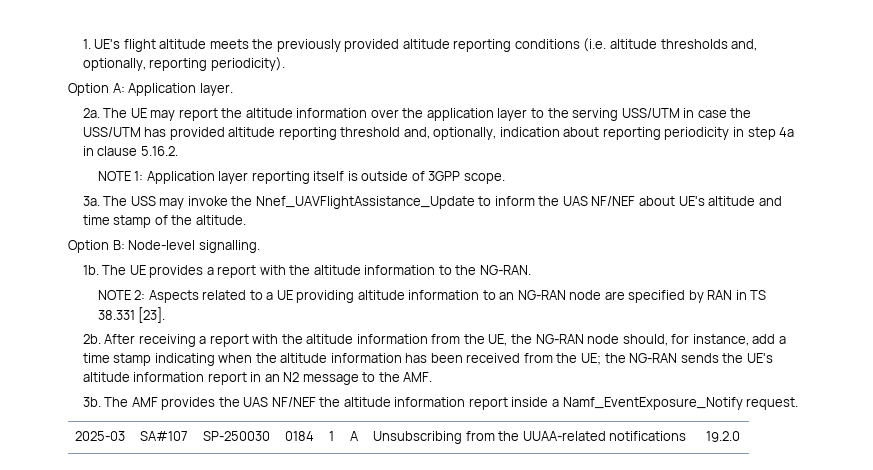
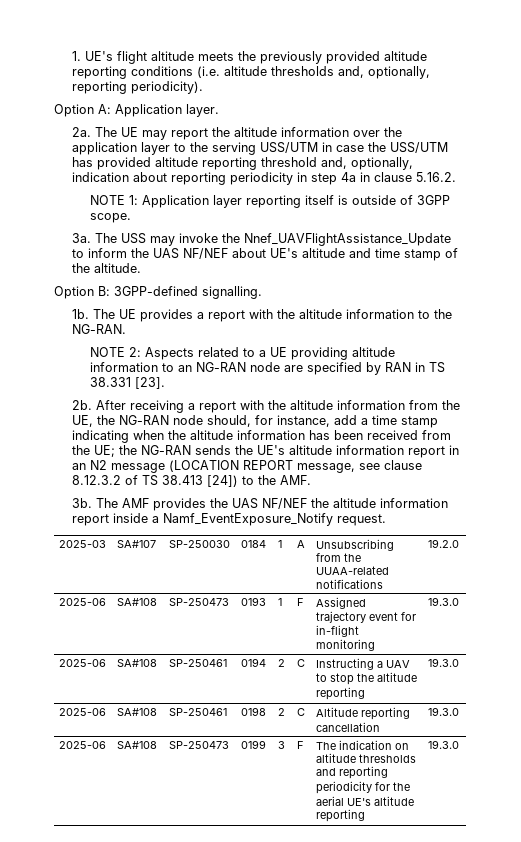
- Option B: Node-level signalling.
+ Option B: 3GPP-defined signalling.
- After receiving a report with the altitude information from the UE, the NG-RAN node should, for instance, add a time stamp indicating when the altitude information has been received from the UE; the NG-RAN sends the UE's altitude information report in an N2 message to the AMF.
+ After receiving a report with the altitude information from the UE, the NG-RAN node should, for instance, add a time stamp indicating when the altitude information has been received from the UE; the NG-RAN sends the UE's altitude information report in an N2 message (LOCATION REPORT message, see clause 8.12.3.2 of TS 38.413 [24]) to the AMF.
+ 2025-06 | SA#108 | SP-250473 | 0193 | 1 | F | Assigned trajectory event for in-flight monitoring | 19.3.0
+ 2025-06 | SA#108 | SP-250461 | 0194 | 2 | C | Instructing a UAV to stop the altitude reporting | 19.3.0
+ 2025-06 | SA#108 | SP-250461 | 0198 | 2 | C | Altitude reporting cancellation | 19.3.0
+ 2025-06 | SA#108 | SP-250473 | 0199 | 3 | F | The indication on altitude thresholds and reporting periodicity for the aerial UE's altitude reporting | 19.3.0

